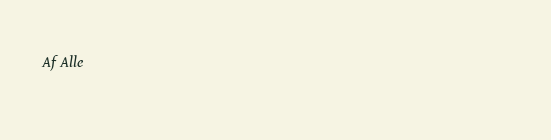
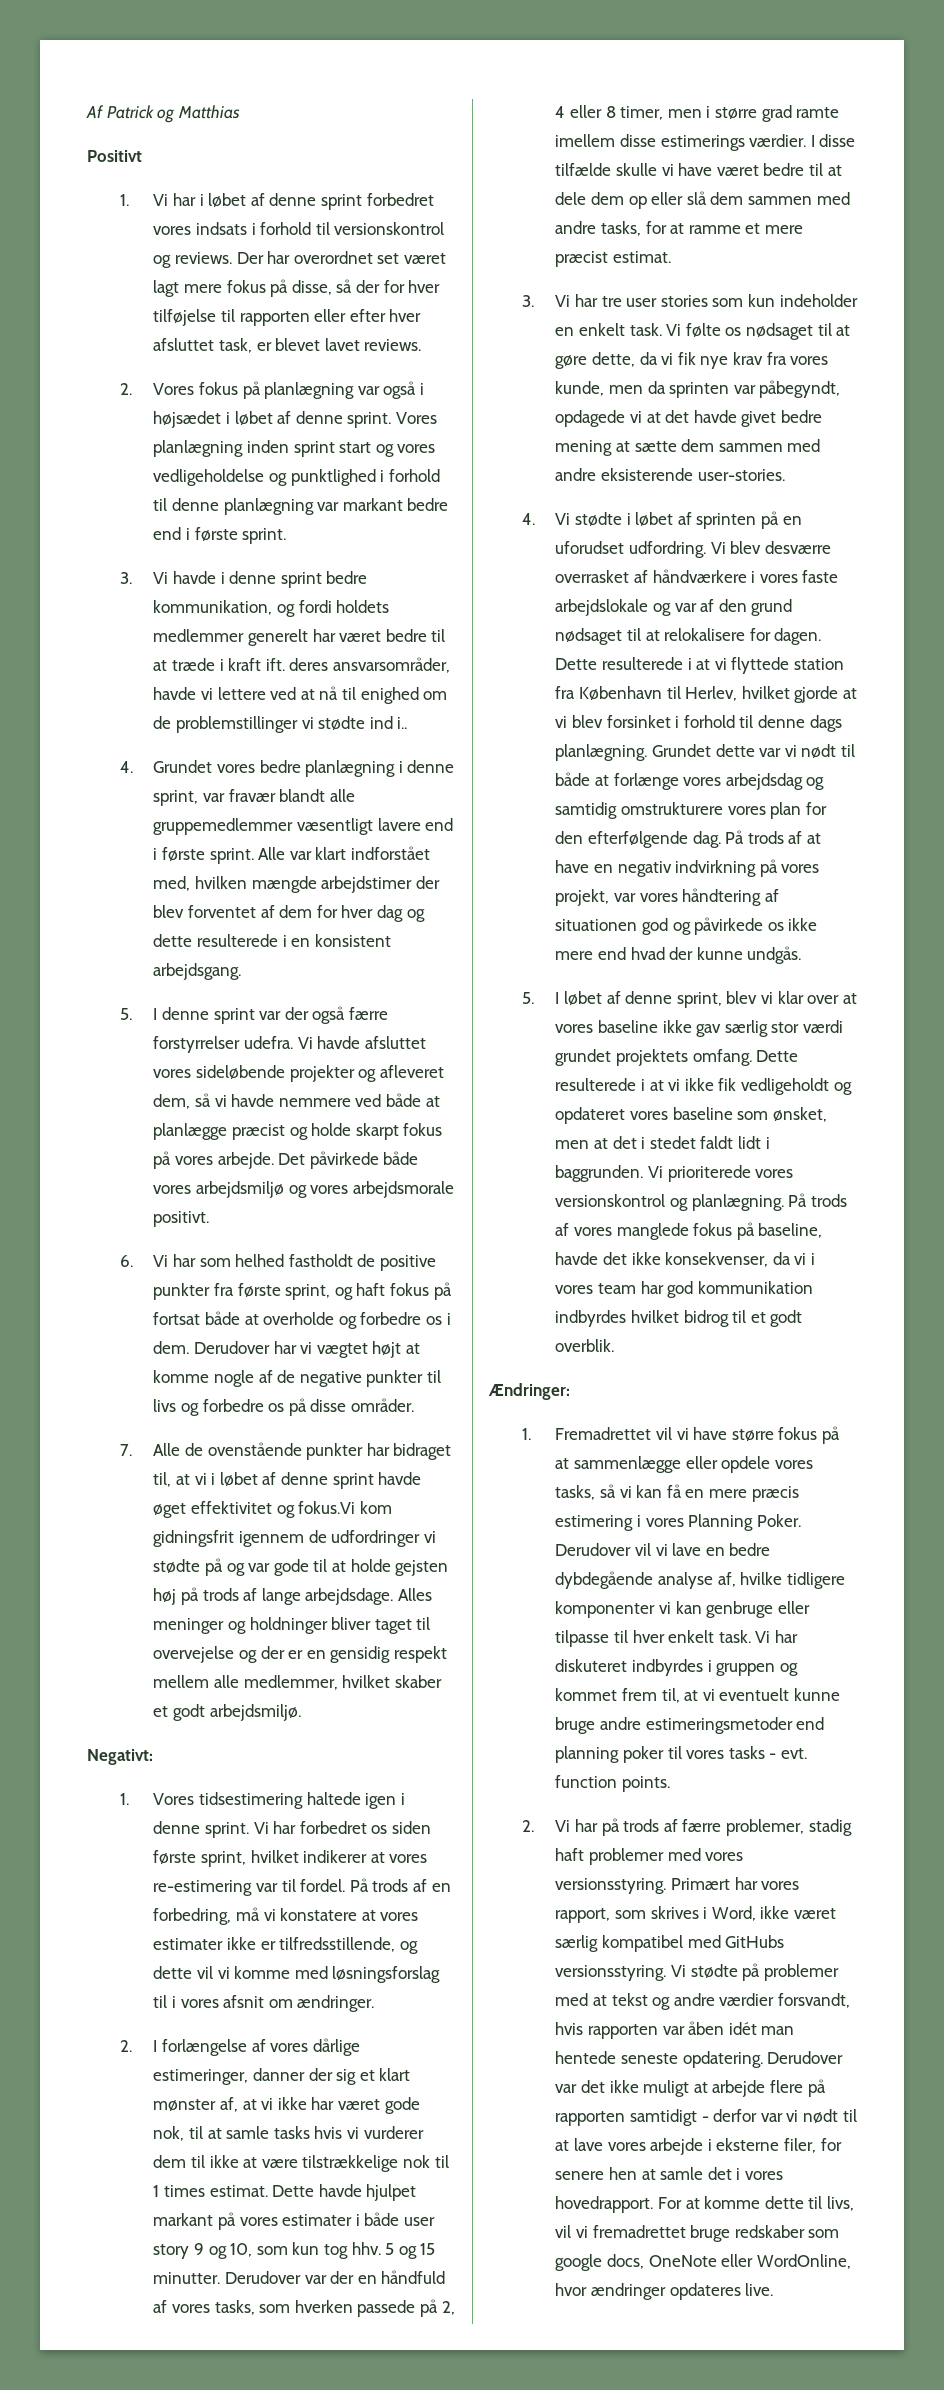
- Af Alle
+ Af Patrick og Matthias
+ Positivt
+ 1. Vi har i løbet af denne sprint forbedret vores indsats i forhold til versionskontrol og reviews. Der har overordnet set været lagt mere fokus på disse, så der for hver tilføjelse til rapporten eller efter hver afsluttet task, er blevet lavet reviews.
+ 2. Vores fokus på planlægning var også i højsædet i løbet af denne sprint. Vores planlægning inden sprint start og vores vedligeholdelse og punktlighed i forhold til denne planlægning var markant bedre end i første sprint.
+ 3. Vi havde i denne sprint bedre kommunikation, og fordi holdets medlemmer generelt har været bedre til at træde i kraft ift. deres ansvarsområder, havde vi lettere ved at nå til enighed om de problemstillinger vi stødte ind i..
+ 4. Grundet vores bedre planlægning i denne sprint, var fravær blandt alle gruppemedlemmer væsentligt lavere end i første sprint. Alle var klart indforstået med, hvilken mængde arbejdstimer der blev forventet af dem for hver dag og dette resulterede i en konsistent arbejdsgang.
+ 5. I denne sprint var der også færre forstyrrelser udefra. Vi havde afsluttet vores sideløbende projekter og afleveret dem, så vi havde nemmere ved både at planlægge præcist og holde skarpt fokus på vores arbejde. Det påvirkede både vores arbejdsmiljø og vores arbejdsmorale positivt.
+ 6. Vi har som helhed fastholdt de positive punkter fra første sprint, og haft fokus på fortsat både at overholde og forbedre os i dem. Derudover har vi vægtet højt at komme nogle af de negative punkter til livs og forbedre os på disse områder.
+ 7. Alle de ovenstående punkter har bidraget til, at vi i løbet af denne sprint havde øget effektivitet og fokus.Vi kom gidningsfrit igennem de udfordringer vi stødte på og var gode til at holde gejsten høj på trods af lange arbejdsdage. Alles meninger og holdninger bliver taget til overvejelse og der er en gensidig respekt mellem alle medlemmer, hvilket skaber et godt arbejdsmiljø.
+ Negativt:
+ 1. Vores tidsestimering haltede igen i denne sprint. Vi har forbedret os siden første sprint, hvilket indikerer at vores re-estimering var til fordel. På trods af en forbedring, må vi konstatere at vores estimater ikke er tilfredsstillende, og dette vil vi komme med løsningsforslag til i vores afsnit om ændringer.
+ 2. I forlængelse af vores dårlige estimeringer, danner der sig et klart mønster af, at vi ikke har været gode nok, til at samle tasks hvis vi vurderer dem til ikke at være tilstrækkelige nok til 1 times estimat. Dette havde hjulpet markant på vores estimater i både user story 9 og 10, som kun tog hhv. 5 og 15 minutter. Derudover var der en håndfuld af vores tasks, som hverken passede på 2, 4 eller 8 timer, men i større grad ramte imellem disse estimerings værdier. I disse tilfælde skulle vi have været bedre til at dele dem op eller slå dem sammen med andre tasks, for at ramme et mere præcist estimat.
+ 3. Vi har tre user stories som kun indeholder en enkelt task. Vi følte os nødsaget til at gøre dette, da vi fik nye krav fra vores kunde, men da sprinten var påbegyndt, opdagede vi at det havde givet bedre mening at sætte dem sammen med andre eksisterende user-stories.
+ 4. Vi stødte i løbet af sprinten på en uforudset udfordring. Vi blev desværre overrasket af håndværkere i vores faste arbejdslokale og var af den grund nødsaget til at relokalisere for dagen. Dette resulterede i at vi flyttede station fra København til Herlev, hvilket gjorde at vi blev forsinket i forhold til denne dags planlægning. Grundet dette var vi nødt til både at forlænge vores arbejdsdag og samtidig omstrukturere vores plan for den efterfølgende dag. På trods af at have en negativ indvirkning på vores projekt, var vores håndtering af situationen god og påvirkede os ikke mere end hvad der kunne undgås.
+ 5. I løbet af denne sprint, blev vi klar over at vores baseline ikke gav særlig stor værdi grundet projektets omfang. Dette resulterede i at vi ikke fik vedligeholdt og opdateret vores baseline som ønsket, men at det i stedet faldt lidt i baggrunden. Vi prioriterede vores versionskontrol og planlægning. På trods af vores manglede fokus på baseline, havde det ikke konsekvenser, da vi i vores team har god kommunikation indbyrdes hvilket bidrog til et godt overblik.
+ Ændringer:
+ 1. Fremadrettet vil vi have større fokus på at sammenlægge eller opdele vores tasks, så vi kan få en mere præcis estimering i vores Planning Poker. Derudover vil vi lave en bedre dybdegående analyse af, hvilke tidligere komponenter vi kan genbruge eller tilpasse til hver enkelt task. Vi har diskuteret indbyrdes i gruppen og kommet frem til, at vi eventuelt kunne bruge andre estimeringsmetoder end planning poker til vores tasks - evt. function points.
+ 2. Vi har på trods af færre problemer, stadig haft problemer med vores versionsstyring. Primært har vores rapport, som skrives i Word, ikke været særlig kompatibel med GitHubs versionsstyring. Vi stødte på problemer med at tekst og andre værdier forsvandt, hvis rapporten var åben idét man hentede seneste opdatering. Derudover var det ikke muligt at arbejde flere på rapporten samtidigt - derfor var vi nødt til at lave vores arbejde i eksterne filer, for senere hen at samle det i vores hovedrapport. For at komme dette til livs, vil vi fremadrettet bruge redskaber som google docs, OneNote eller WordOnline, hvor ændringer opdateres live.

